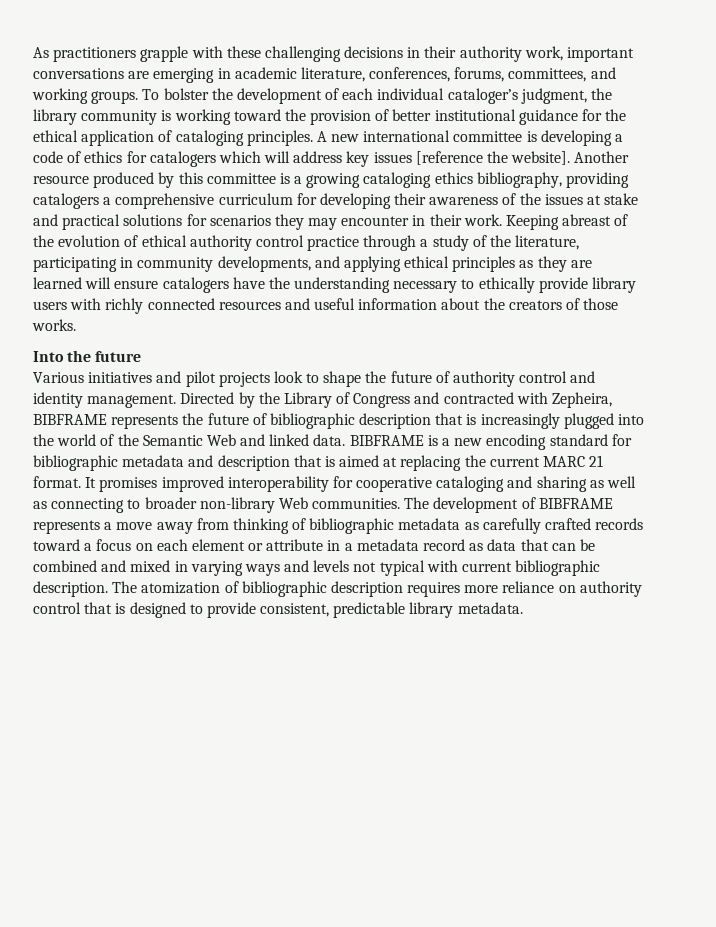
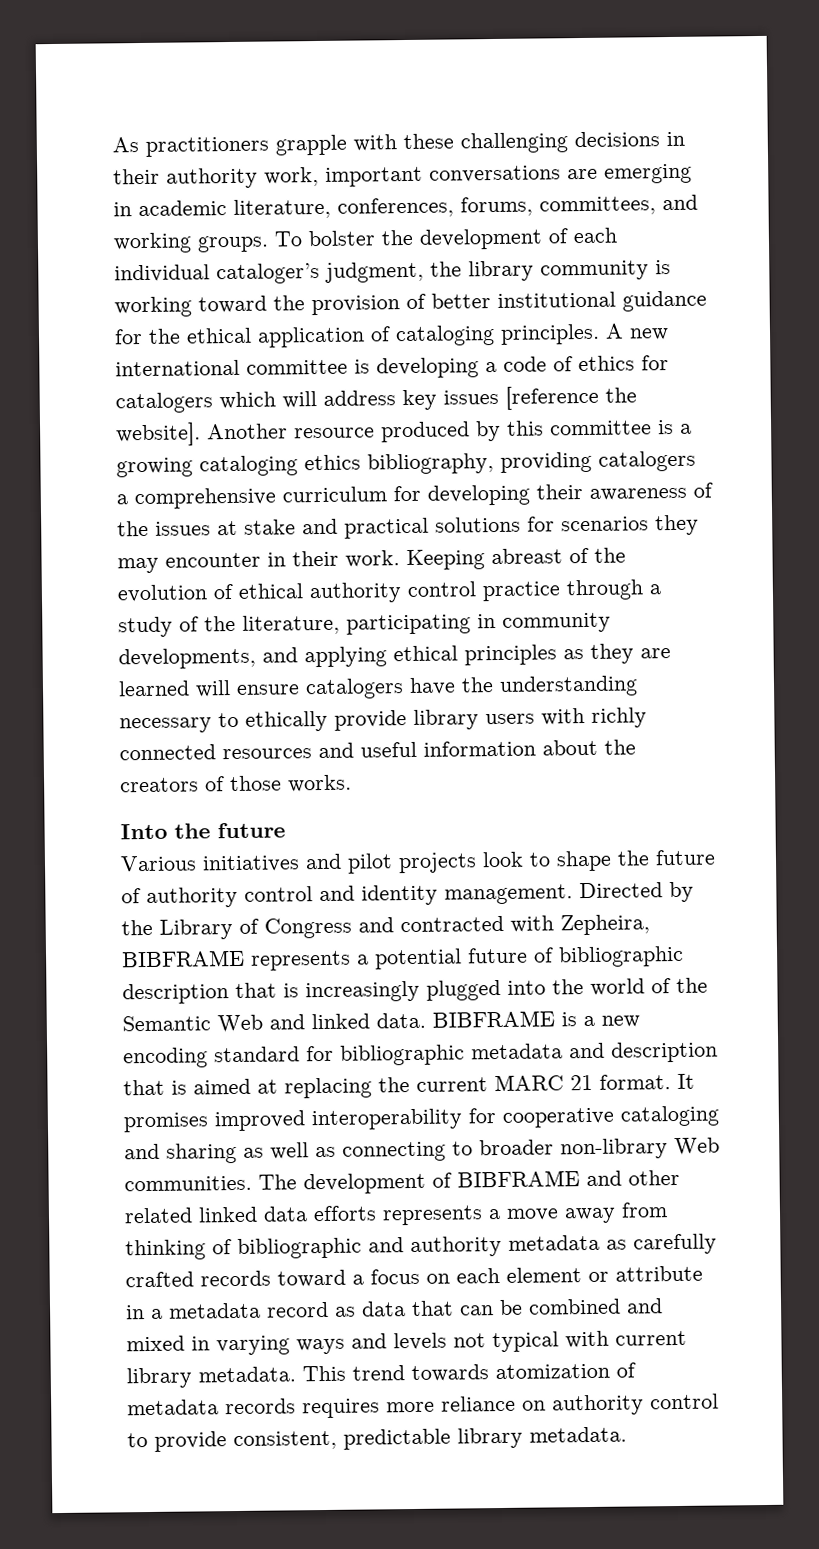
- Directed by the Library of Congress and contracted with Zepheira, BIBFRAME represents the future of bibliographic description that is increasingly plugged into the world of the Semantic Web and linked data.
+ Directed by the Library of Congress and contracted with Zepheira, BIBFRAME represents a potential future of bibliographic description that is increasingly plugged into the world of the Semantic Web and linked data.
- The development of BIBFRAME represents a move away from thinking of bibliographic metadata as carefully crafted records toward a focus on each element or attribute in a metadata record as data that can be combined and mixed in varying ways and levels not typical with current bibliographic description. The atomization of bibliographic description requires more reliance on authority control that is designed to provide consistent, predictable library metadata.
+ The development of BIBFRAME and other related linked data efforts represents a move away from thinking of bibliographic and authority metadata as carefully crafted records toward a focus on each element or attribute in a metadata record as data that can be combined and mixed in varying ways and levels not typical with current library metadata. This trend towards atomization of metadata records requires more reliance on authority control to provide consistent, predictable library metadata.

